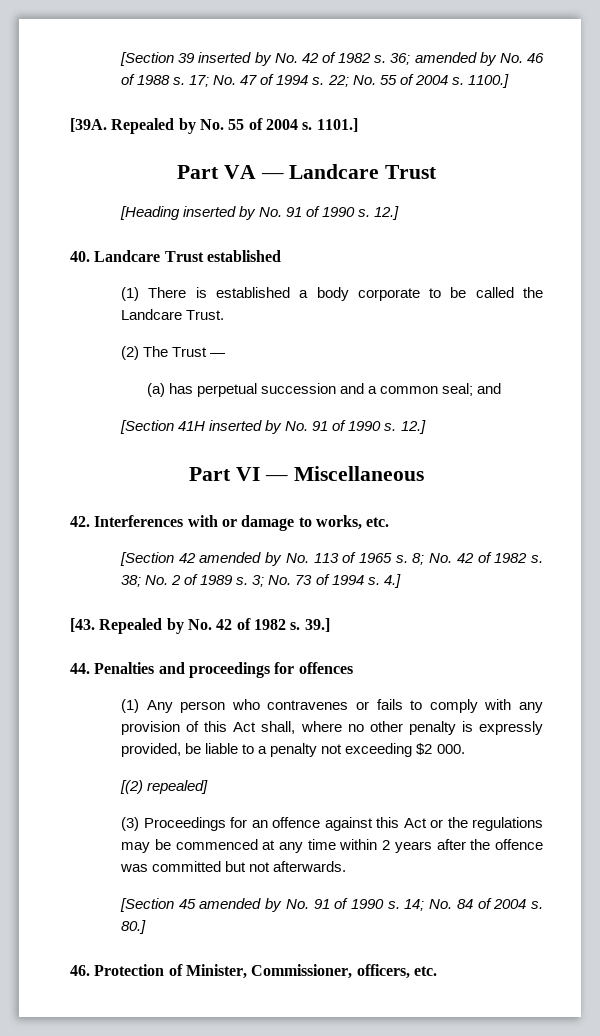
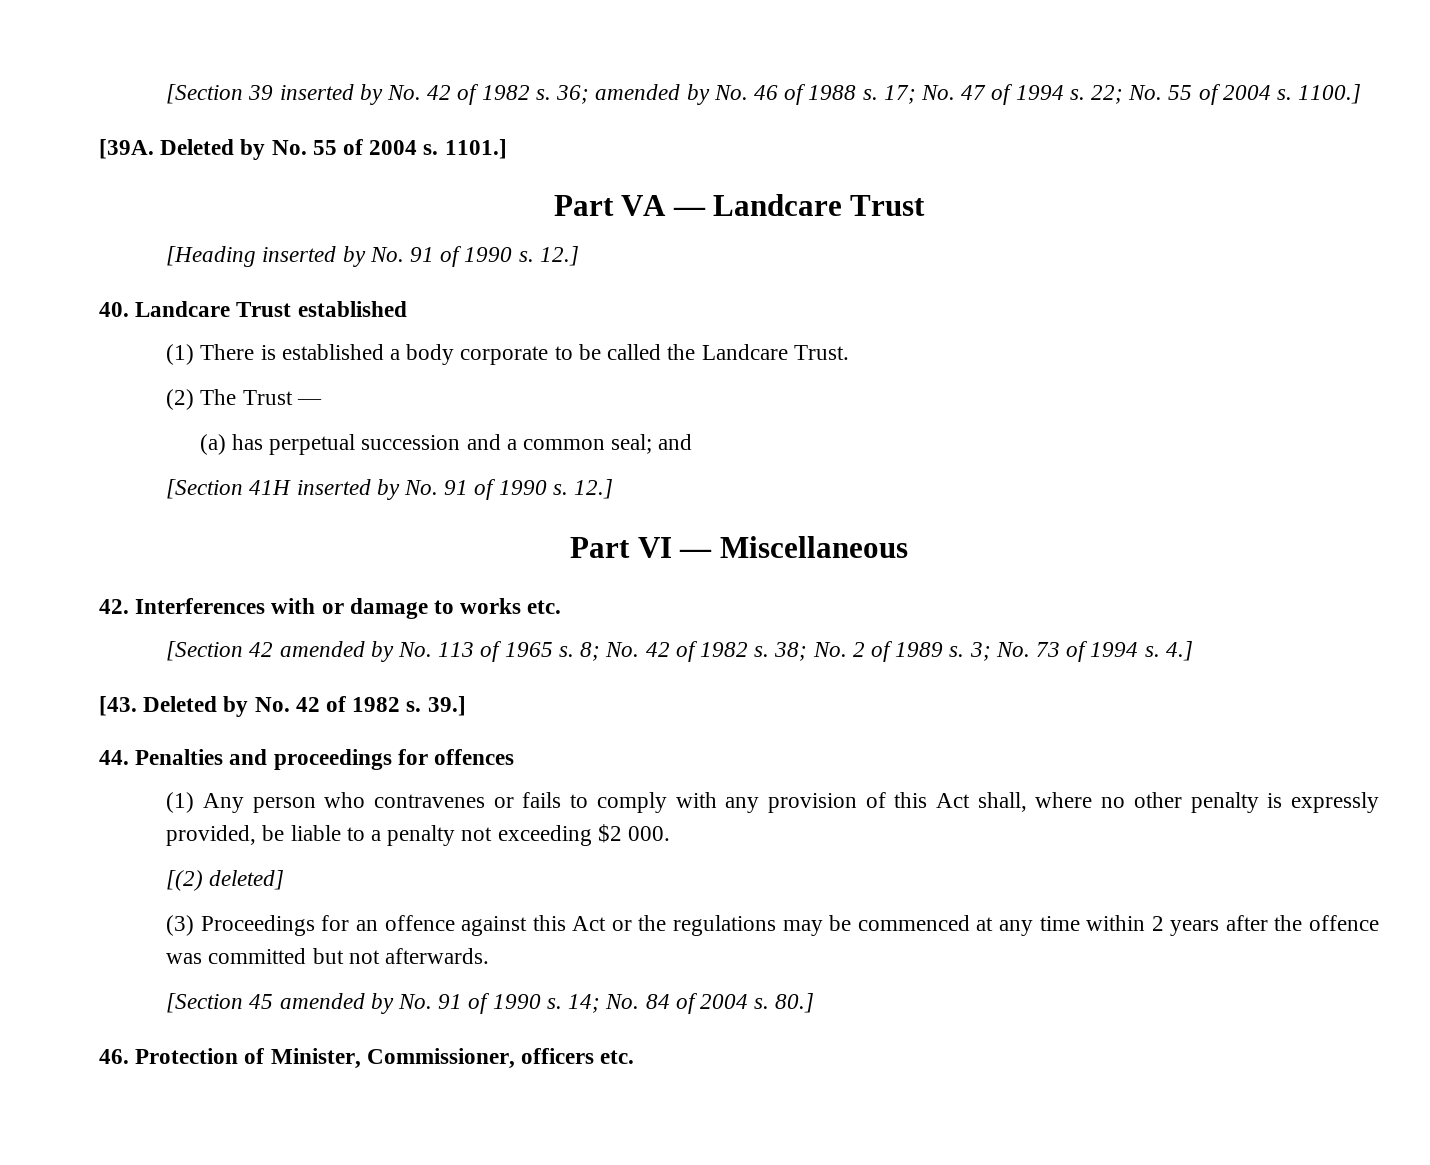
- Repealed by No. 55 of 2004 s.
+ Deleted by No. 55 of 2004 s.
- 42. Interferences with or damage to works, etc.
+ 42. Interferences with or damage to works etc.
- [43. Repealed by No. 42 of 1982 s.
+ [43. Deleted by No. 42 of 1982 s.
- [(2) repealed]
+ [(2) deleted]
- 46. Protection of Minister, Commissioner, officers, etc.
+ 46. Protection of Minister, Commissioner, officers etc.

